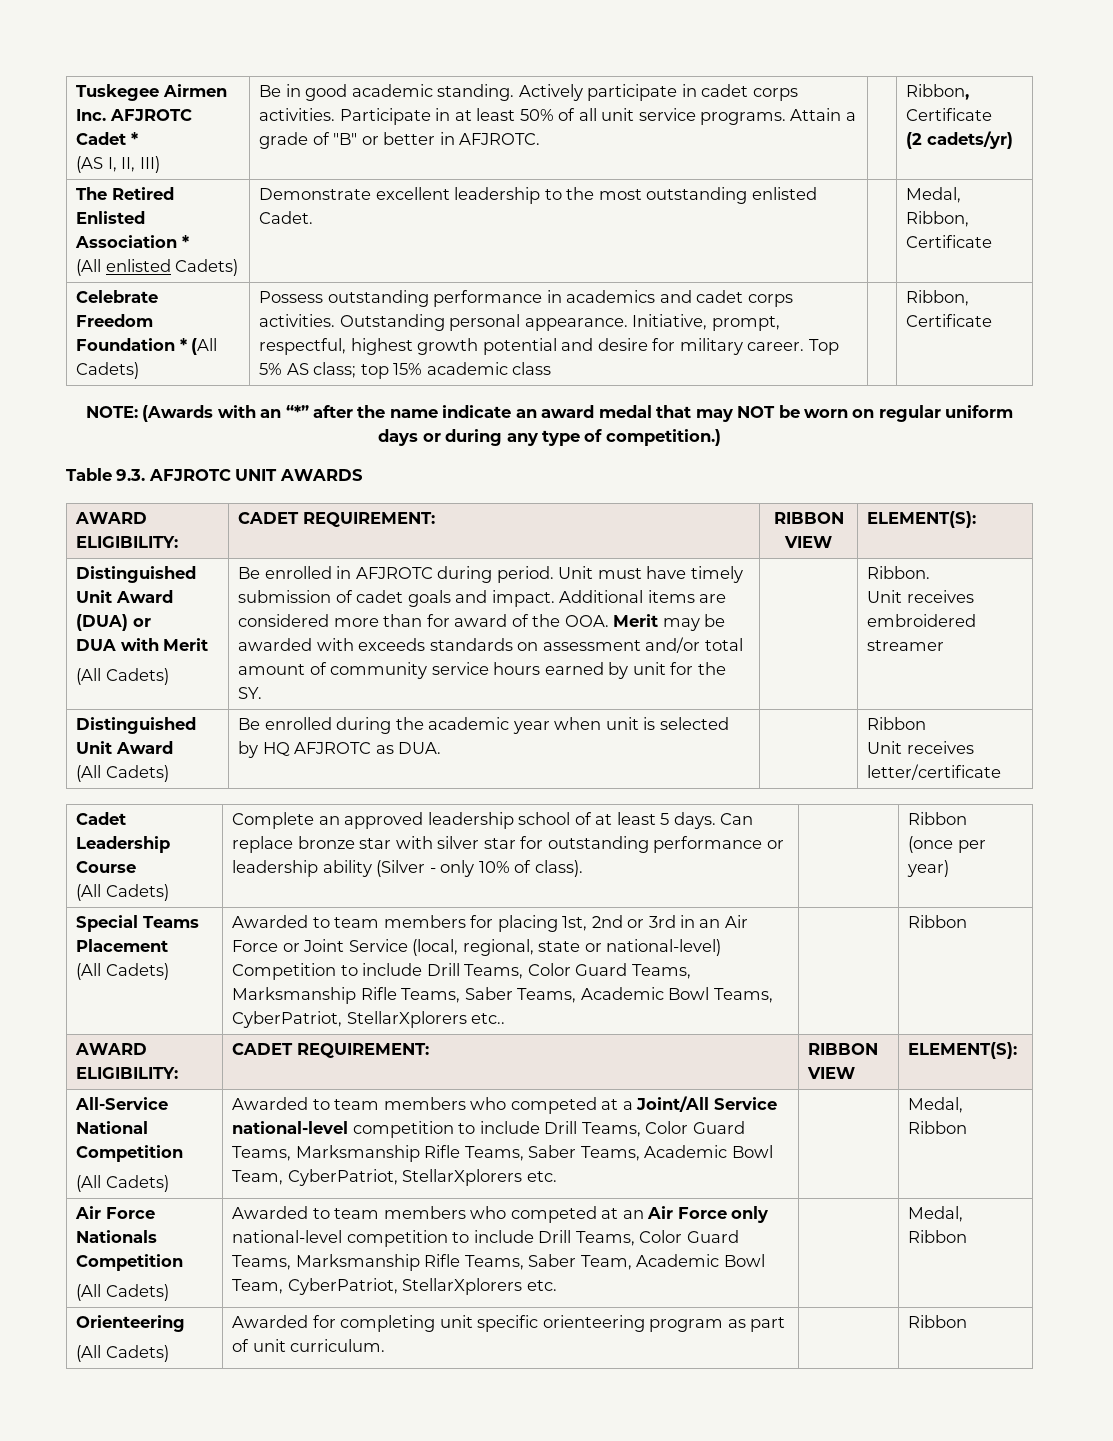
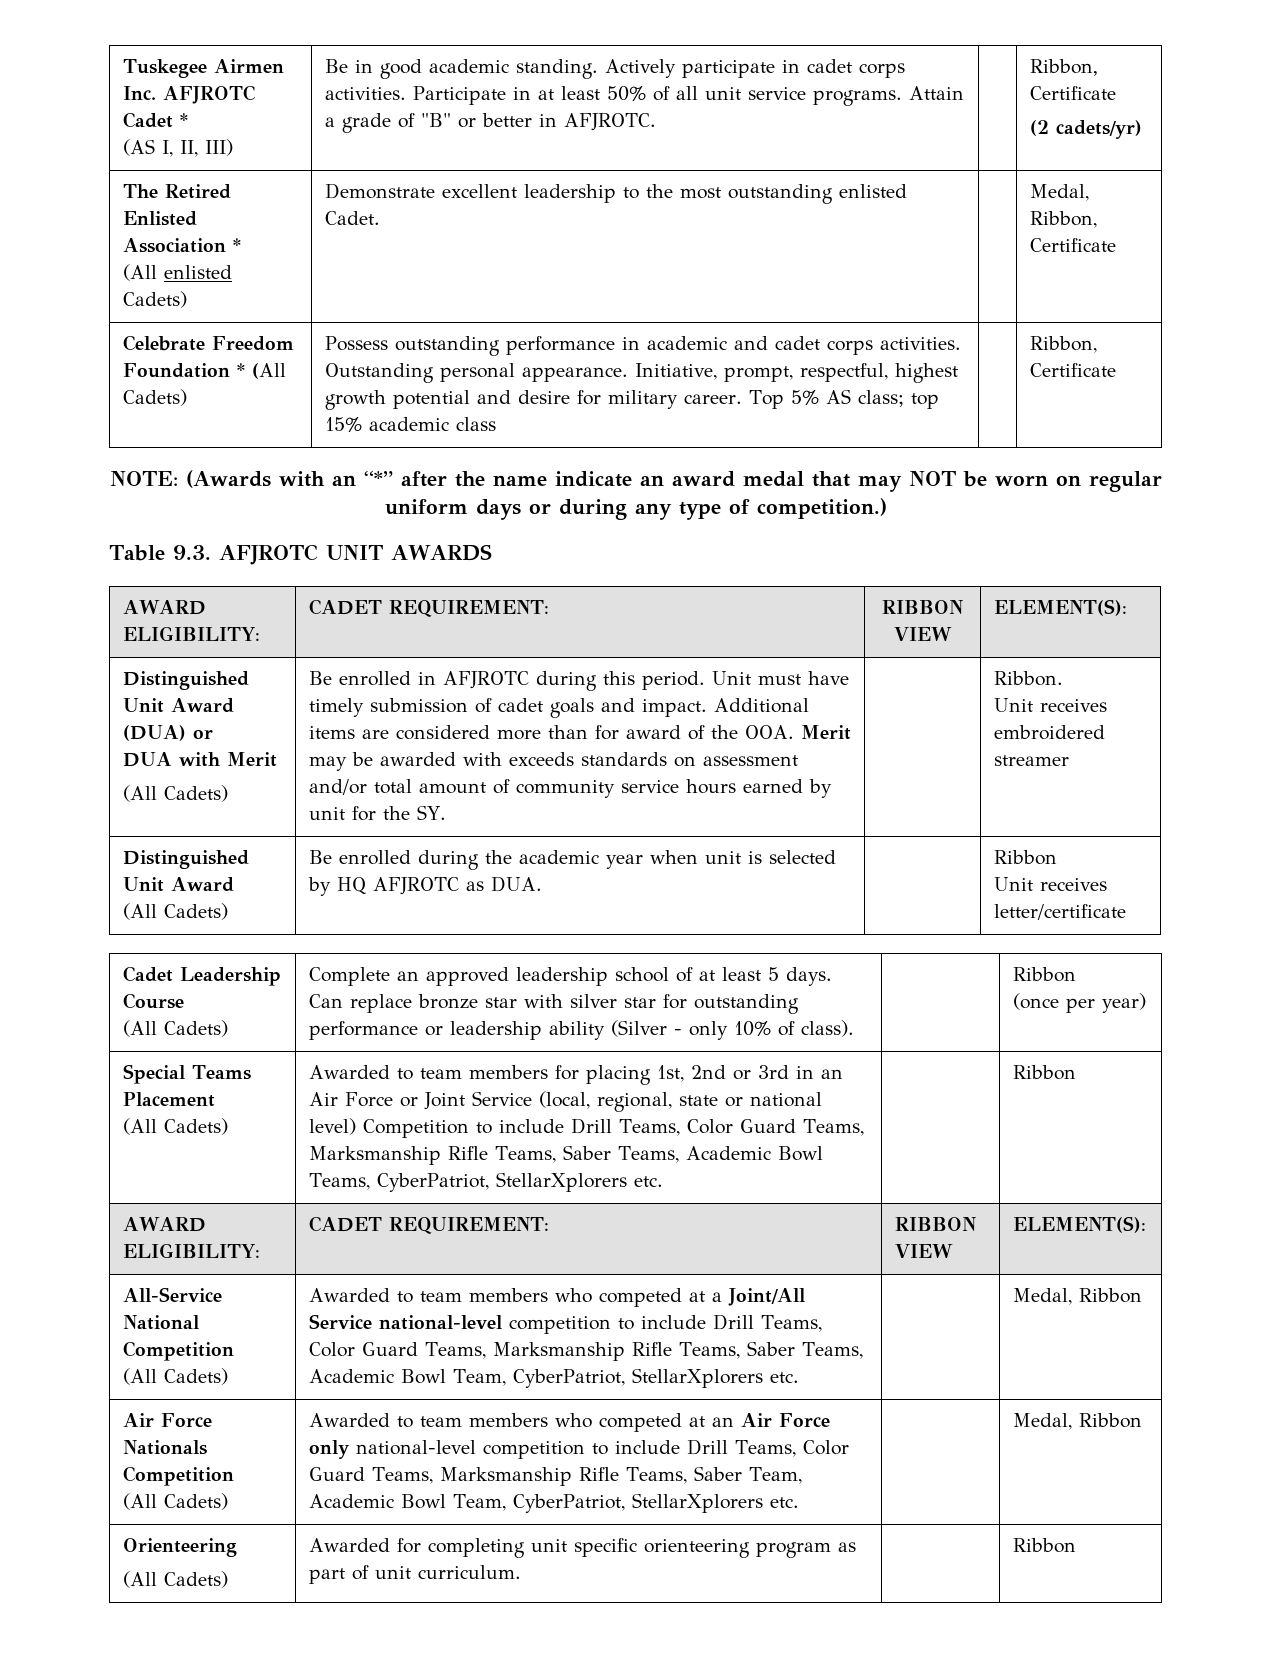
- Celebrate Freedom Foundation * (All Cadets) | Possess outstanding performance in academics and cadet corps activities. Outstanding personal appearance. Initiative, prompt, respectful, highest growth potential and desire for military career. Top 5% AS class; top 15% academic class | | Ribbon, Certificate
+ Celebrate Freedom Foundation * (All Cadets) | Possess outstanding performance in academic and cadet corps activities. Outstanding personal appearance. Initiative, prompt, respectful, highest growth potential and desire for military career. Top 5% AS class; top 15% academic class | | Ribbon, Certificate
- Be enrolled in AFJROTC during period.
+ Be enrolled in AFJROTC during this period.
- Awarded to team members for placing 1st, 2nd or 3rd in an Air Force or Joint Service (local, regional, state or national-level) Competition to include Drill Teams, Color Guard Teams, Marksmanship Rifle Teams, Saber Teams, Academic Bowl Teams, CyberPatriot, StellarXplorers etc..
+ Awarded to team members for placing 1st, 2nd or 3rd in an Air Force or Joint Service (local, regional, state or national level) Competition to include Drill Teams, Color Guard Teams, Marksmanship Rifle Teams, Saber Teams, Academic Bowl Teams, CyberPatriot, StellarXplorers etc.

